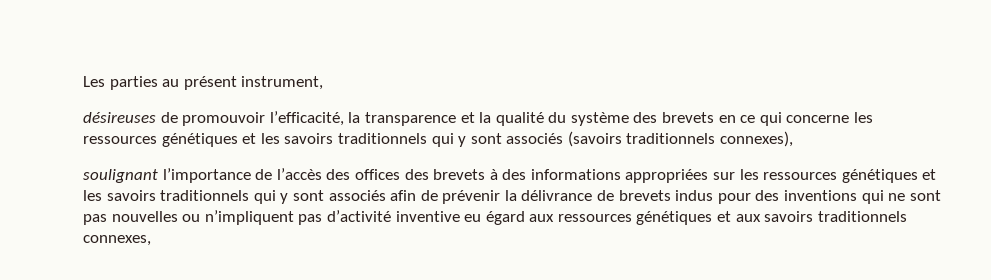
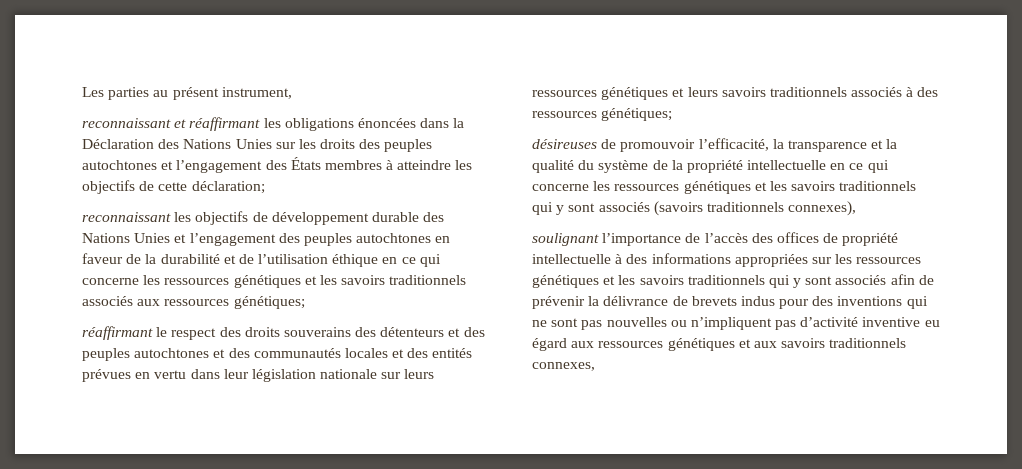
+ reconnaissant et réaffirmant les obligations énoncées dans la Déclaration des Nations Unies sur les droits des peuples autochtones et l’engagement des États membres à atteindre les objectifs de cette déclaration;
+ reconnaissant les objectifs de développement durable des Nations Unies et l’engagement des peuples autochtones en faveur de la durabilité et de l’utilisation éthique en ce qui concerne les ressources génétiques et les savoirs traditionnels associés aux ressources génétiques;
+ réaffirmant le respect des droits souverains des détenteurs et des peuples autochtones et des communautés locales et des entités prévues en vertu dans leur législation nationale sur leurs ressources génétiques et leurs savoirs traditionnels associés à des ressources génétiques;
- désireuses de promouvoir l’efficacité, la transparence et la qualité du système des brevets en ce qui concerne les ressources génétiques et les savoirs traditionnels qui y sont associés (savoirs traditionnels connexes),
+ désireuses de promouvoir l’efficacité, la transparence et la qualité du système de la propriété intellectuelle en ce qui concerne les ressources génétiques et les savoirs traditionnels qui y sont associés (savoirs traditionnels connexes),
- soulignant l’importance de l’accès des offices des brevets à des informations appropriées sur les ressources génétiques et les savoirs traditionnels qui y sont associés afin de prévenir la délivrance de brevets indus pour des inventions qui ne sont pas nouvelles ou n’impliquent pas d’activité inventive eu égard aux ressources génétiques et aux savoirs traditionnels connexes,
+ soulignant l’importance de l’accès des offices de propriété intellectuelle à des informations appropriées sur les ressources génétiques et les savoirs traditionnels qui y sont associés afin de prévenir la délivrance de brevets indus pour des inventions qui ne sont pas nouvelles ou n’impliquent pas d’activité inventive eu égard aux ressources génétiques et aux savoirs traditionnels connexes,

